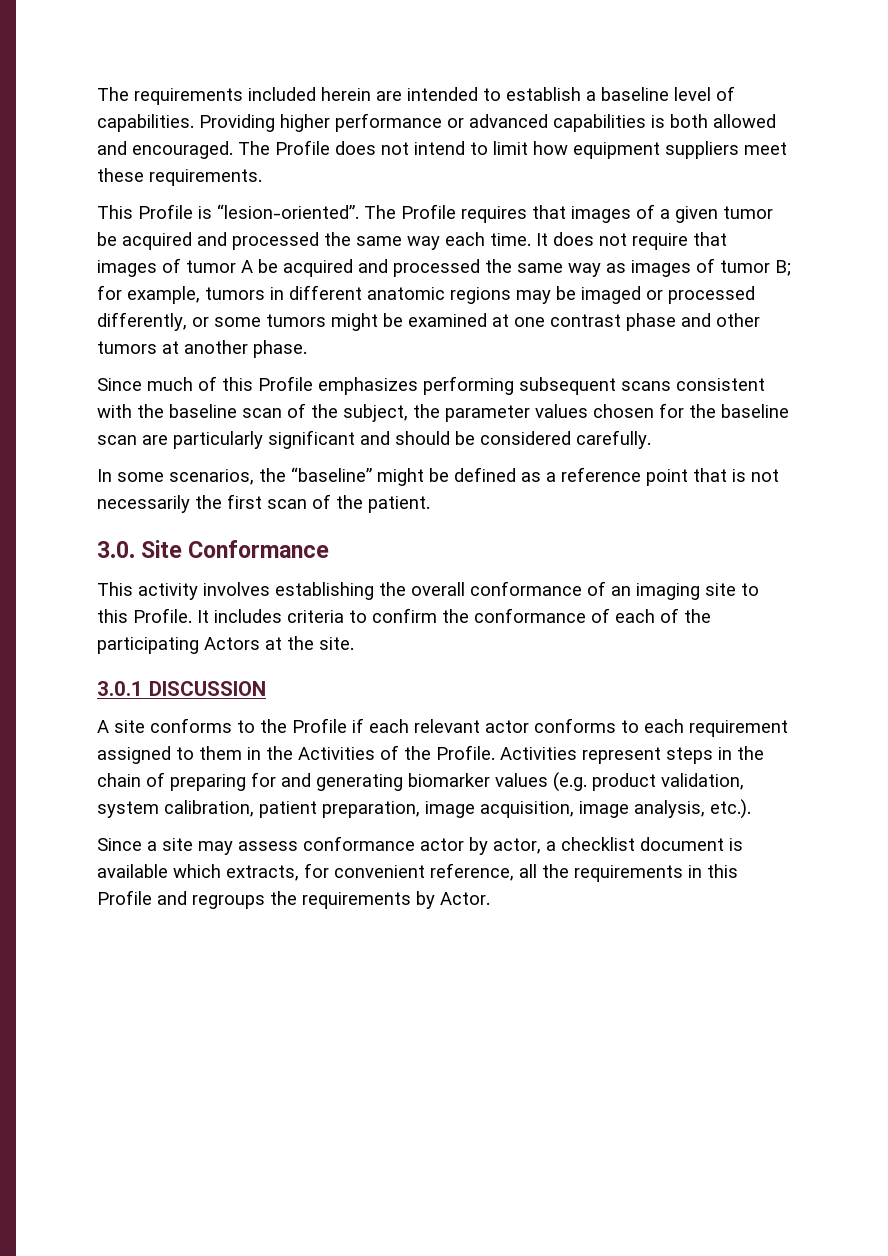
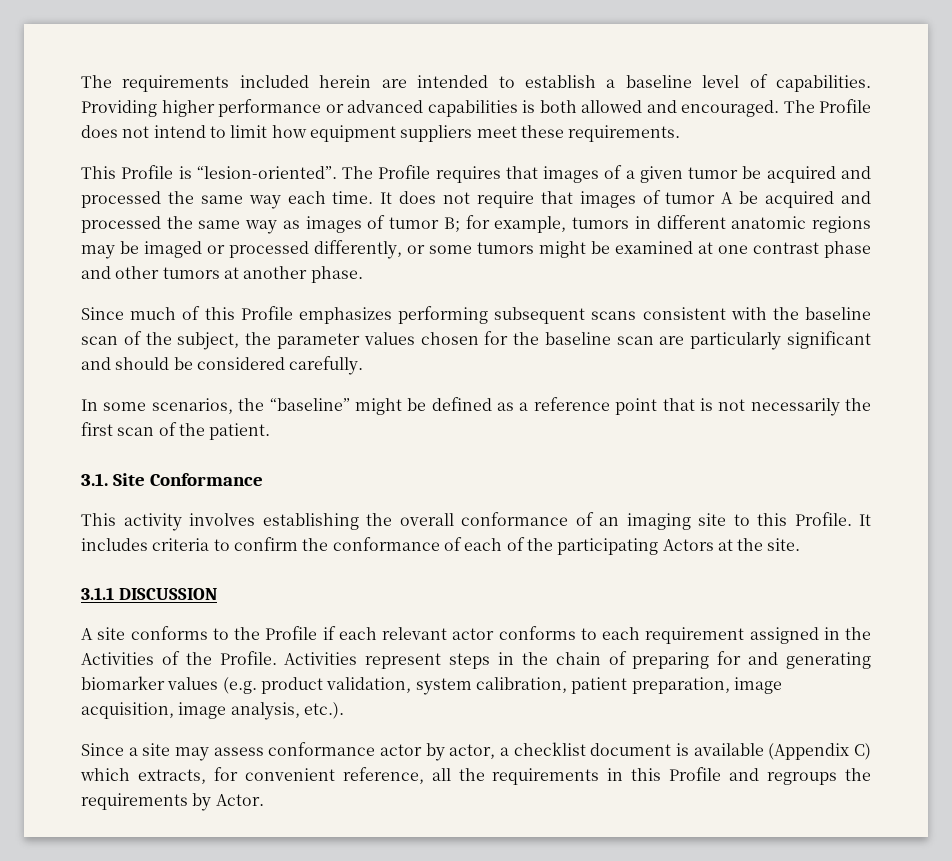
- 3.0. Site Conformance
+ 3.1. Site Conformance
- 3.0.1 DISCUSSION
+ 3.1.1 DISCUSSION
- A site conforms to the Profile if each relevant actor conforms to each requirement assigned to them in the Activities of the Profile.
+ A site conforms to the Profile if each relevant actor conforms to each requirement assigned in the Activities of the Profile.
- Since a site may assess conformance actor by actor, a checklist document is available which extracts, for convenient reference, all the requirements in this Profile and regroups the requirements by Actor.
+ Since a site may assess conformance actor by actor, a checklist document is available (Appendix C) which extracts, for convenient reference, all the requirements in this Profile and regroups the requirements by Actor.

